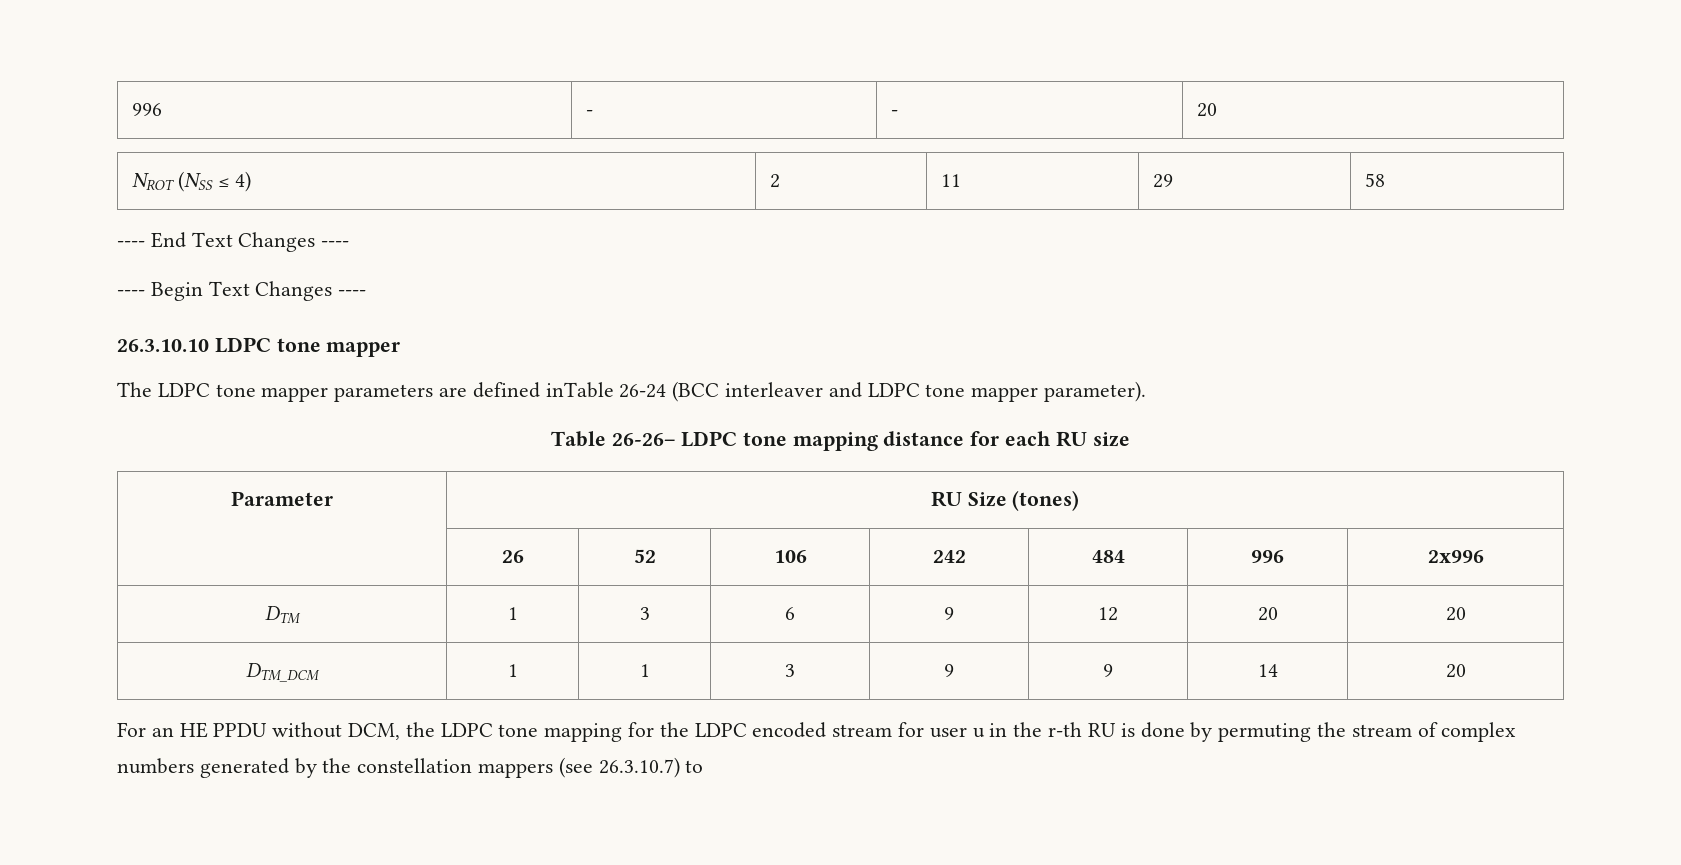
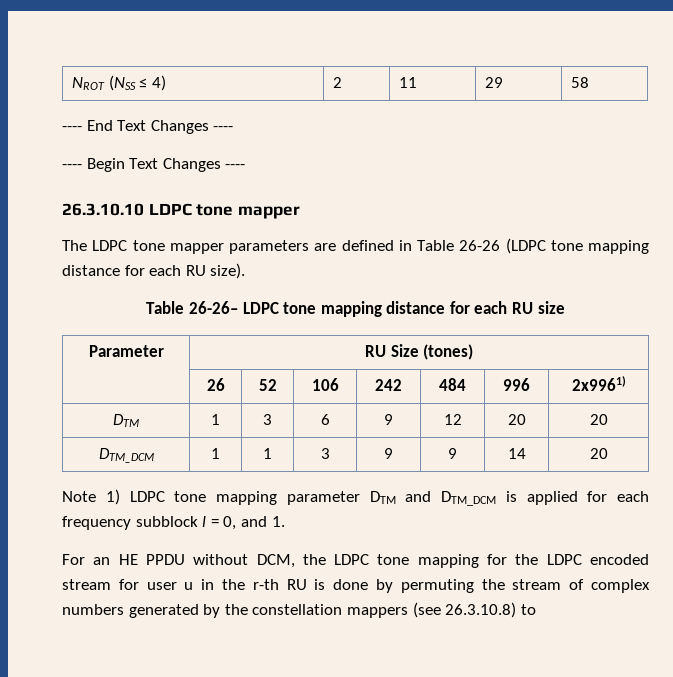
- 996 | - | - | 20
- The LDPC tone mapper parameters are defined inTable 26-24 (BCC interleaver and LDPC tone mapper parameter).
+ The LDPC tone mapper parameters are defined in Table 26-26 (LDPC tone mapping distance for each RU size).
- | 26 | 52 | 106 | 242 | 484 | 996 | 2x996
+ | 26 | 52 | 106 | 242 | 484 | 996 | 2x9961)
+ Note 1) LDPC tone mapping parameter DTM and DTM_DCM is applied for each frequency subblock l = 0, and 1.
- For an HE PPDU without DCM, the LDPC tone mapping for the LDPC encoded stream for user u in the r-th RU is done by permuting the stream of complex numbers generated by the constellation mappers (see 26.3.10.7) to
+ For an HE PPDU without DCM, the LDPC tone mapping for the LDPC encoded stream for user u in the r-th RU is done by permuting the stream of complex numbers generated by the constellation mappers (see 26.3.10.8) to

